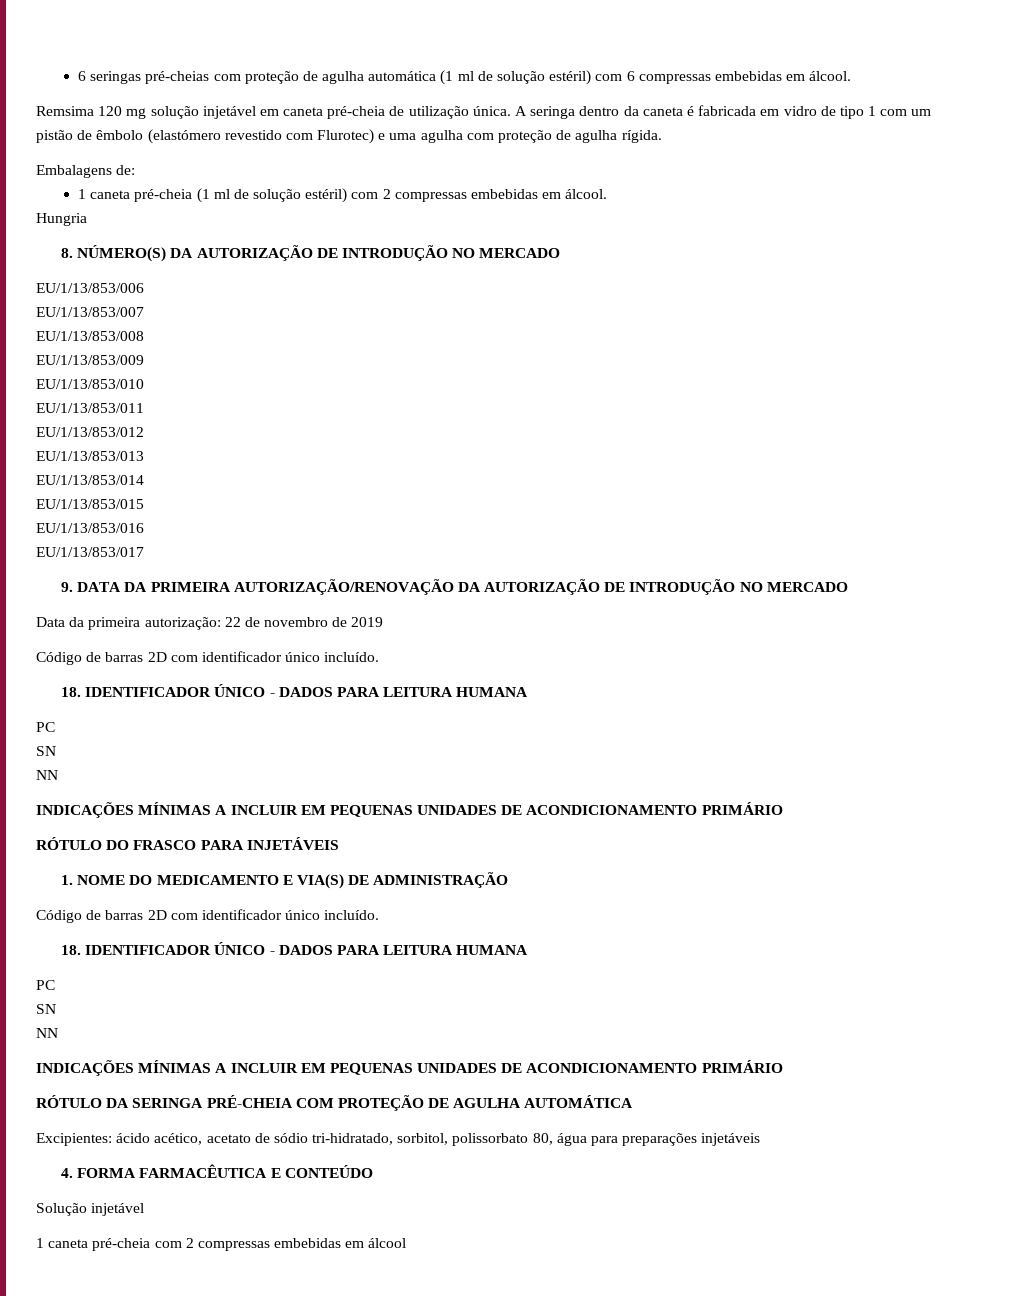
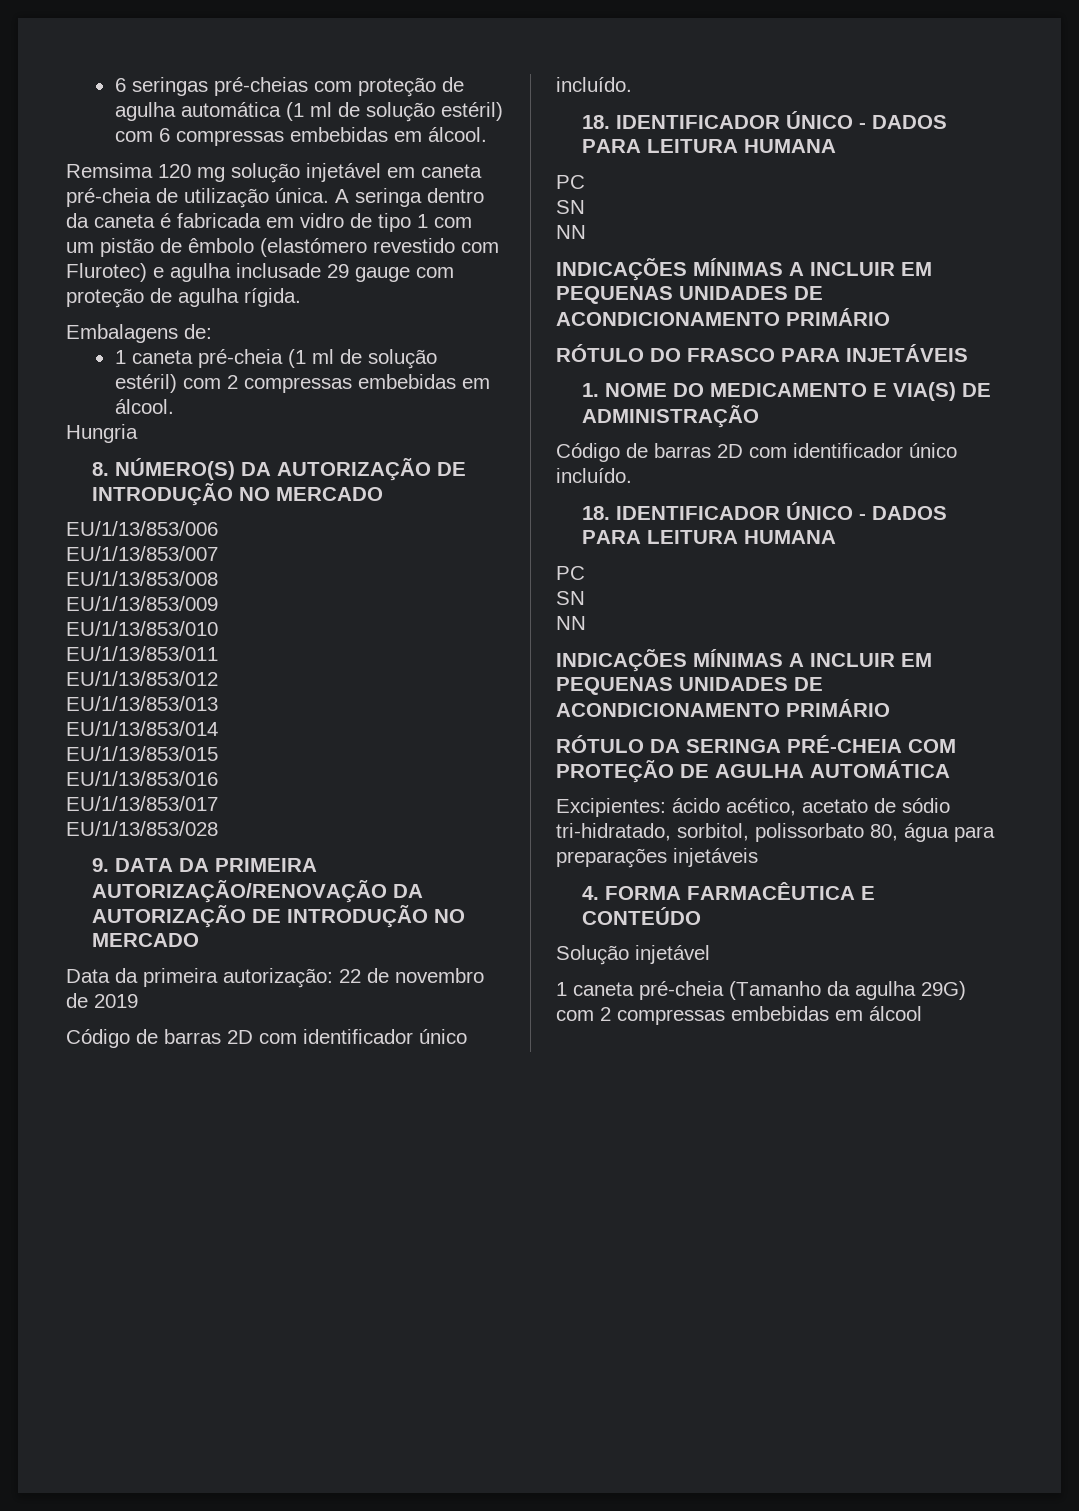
- A seringa dentro da caneta é fabricada em vidro de tipo 1 com um pistão de êmbolo (elastómero revestido com Flurotec) e uma agulha com proteção de agulha rígida.
+ A seringa dentro da caneta é fabricada em vidro de tipo 1 com um pistão de êmbolo (elastómero revestido com Flurotec) e agulha inclusade 29 gauge com proteção de agulha rígida.
+ EU/1/13/853/028
- 1 caneta pré-cheia com 2 compressas embebidas em álcool
+ 1 caneta pré-cheia (Tamanho da agulha 29G) com 2 compressas embebidas em álcool

